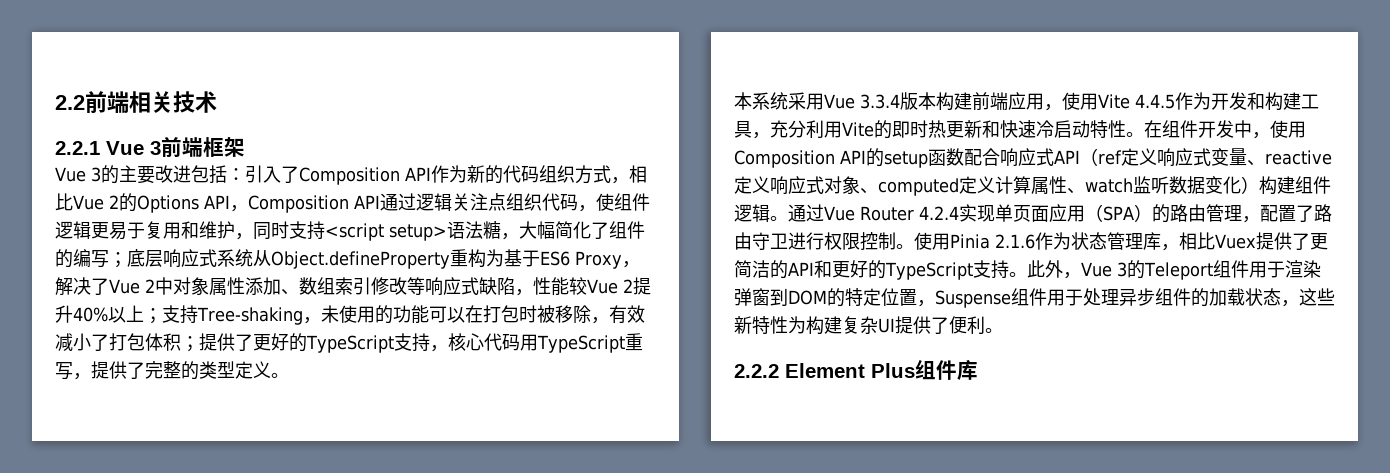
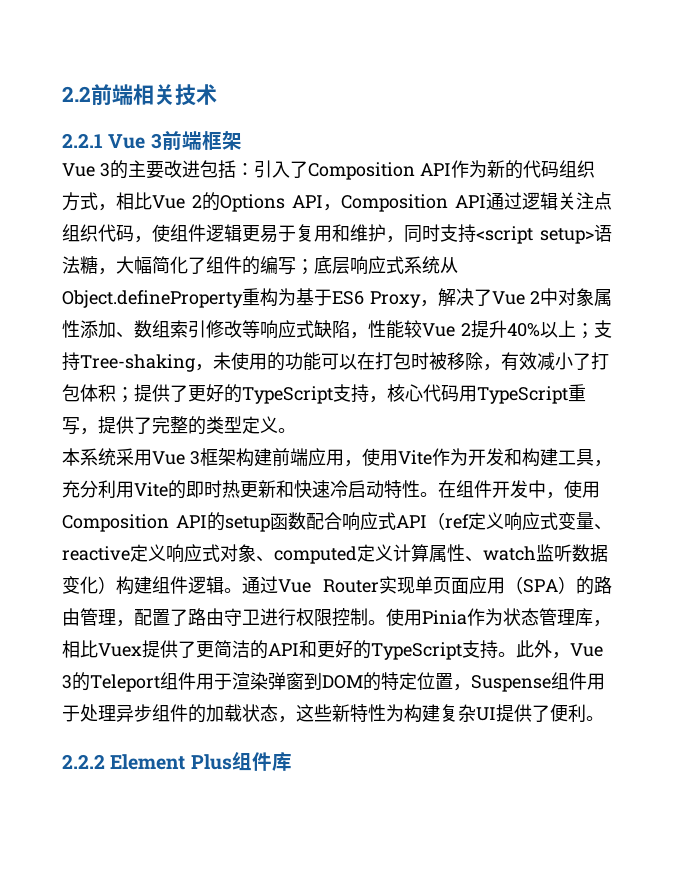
- 本系统采用Vue 3.3.4版本构建前端应用，使用Vite 4.4.5作为开发和构建工具，充分利用Vite的即时热更新和快速冷启动特性。
+ 本系统采用Vue 3框架构建前端应用，使用Vite作为开发和构建工具，充分利用Vite的即时热更新和快速冷启动特性。
- 通过Vue Router 4.2.4实现单页面应用（SPA）的路由管理，配置了路由守卫进行权限控制。
+ 通过Vue Router实现单页面应用（SPA）的路由管理，配置了路由守卫进行权限控制。
- 使用Pinia 2.1.6作为状态管理库，相比Vuex提供了更简洁的API和更好的TypeScript支持。
+ 使用Pinia作为状态管理库，相比Vuex提供了更简洁的API和更好的TypeScript支持。

